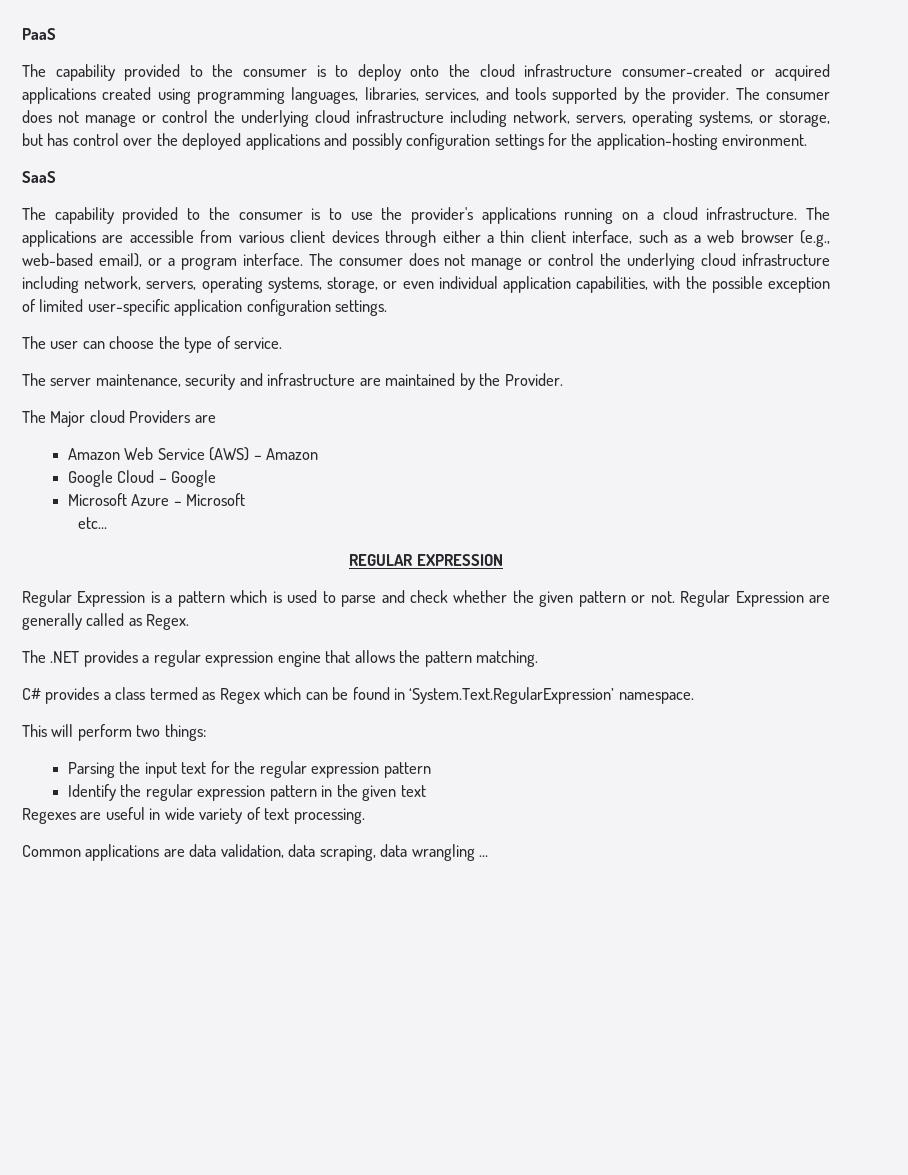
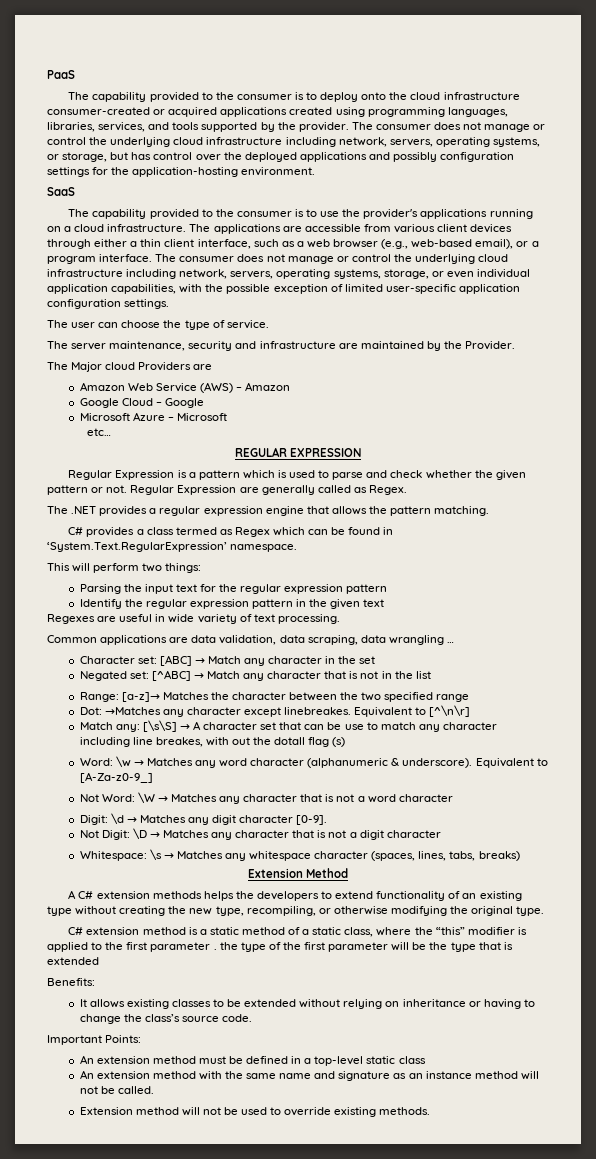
+ Character set: [ABC] → Match any character in the set
+ Negated set: [^ABC] → Match any character that is not in the list
+ Range: [a-z]→ Matches the character between the two specified range
+ Dot: →Matches any character except linebreakes. Equivalent to [^\n\r]
+ Match any: [\s\S] → A character set that can be use to match any character including line breakes, with out the dotall flag (s)
+ Word: \w → Matches any word character (alphanumeric & underscore). Equivalent to [A-Za-z0-9_]
+ Not Word: \W → Matches any character that is not a word character
+ Digit: \d → Matches any digit character [0-9].
+ Not Digit: \D → Matches any character that is not a digit character
+ Whitespace: \s → Matches any whitespace character (spaces, lines, tabs, breaks)
+ Extension Method
+ A C# extension methods helps the developers to extend functionality of an existing type without creating the new type, recompiling, or otherwise modifying the original type.
+ C# extension method is a static method of a static class, where the “this” modifier is applied to the first parameter . the type of the first parameter will be the type that is extended
+ Benefits:
+ It allows existing classes to be extended without relying on inheritance or having to change the class’s source code.
+ Important Points:
+ An extension method must be defined in a top-level static class
+ An extension method with the same name and signature as an instance method will not be called.
+ Extension method will not be used to override existing methods.

